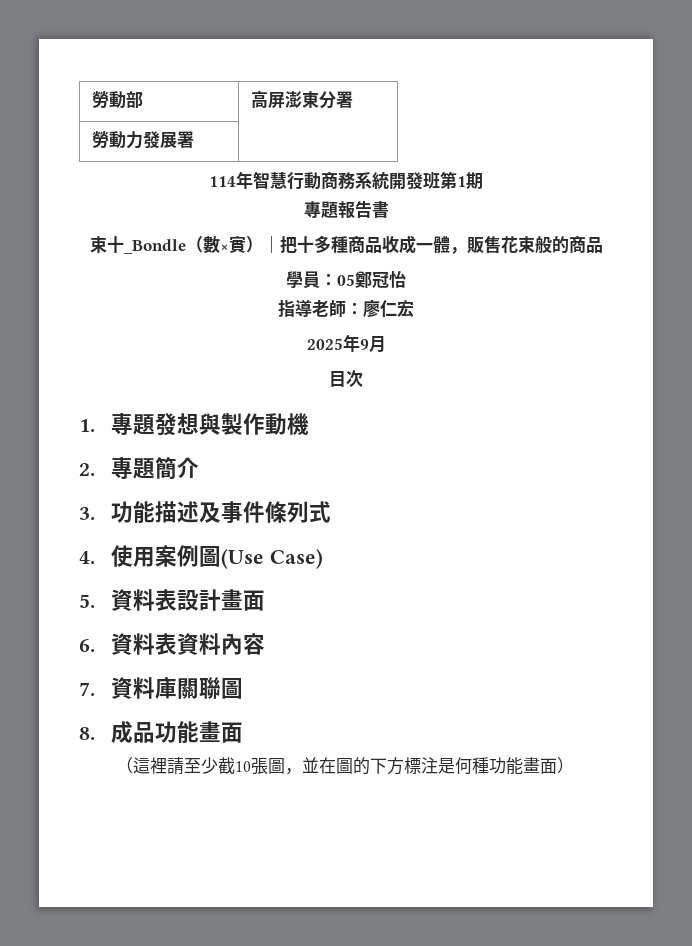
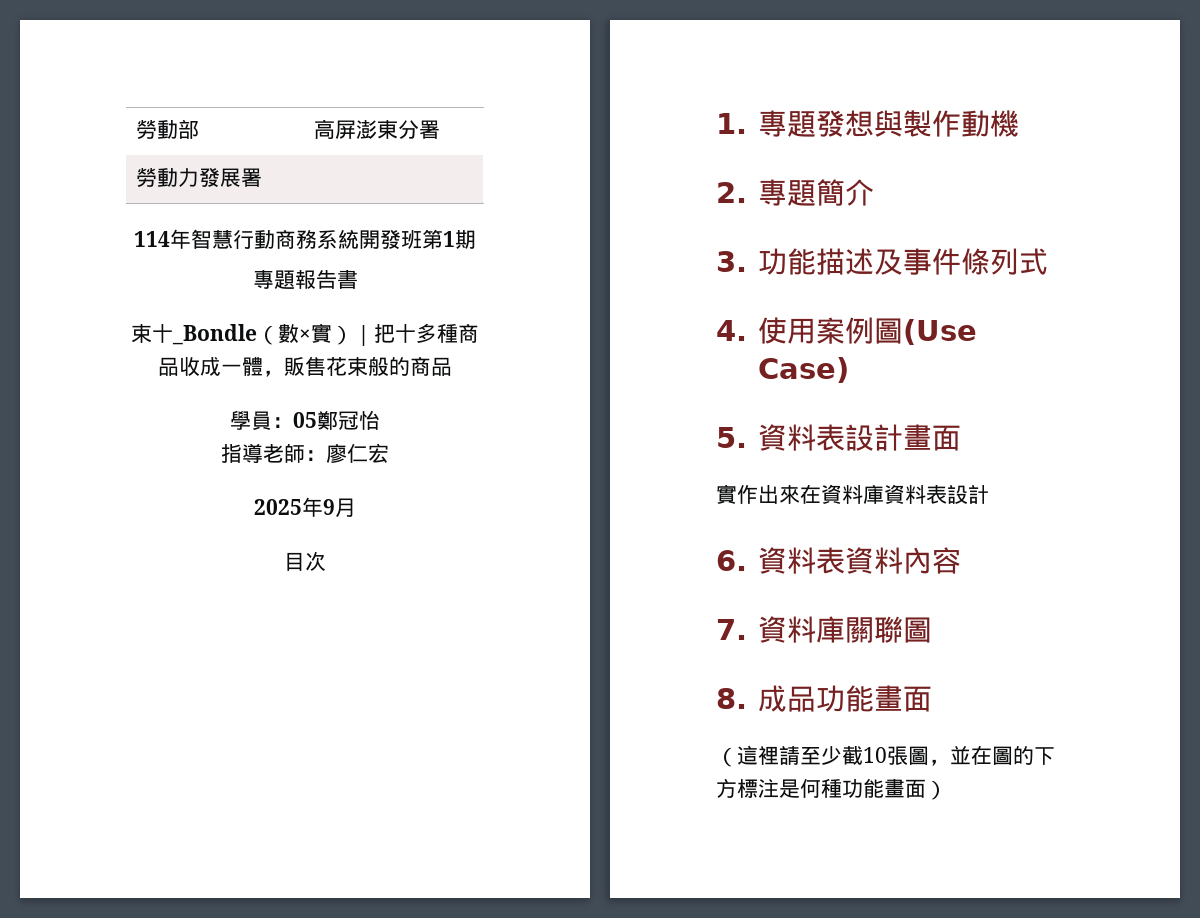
+ 實作出來在資料庫資料表設計

